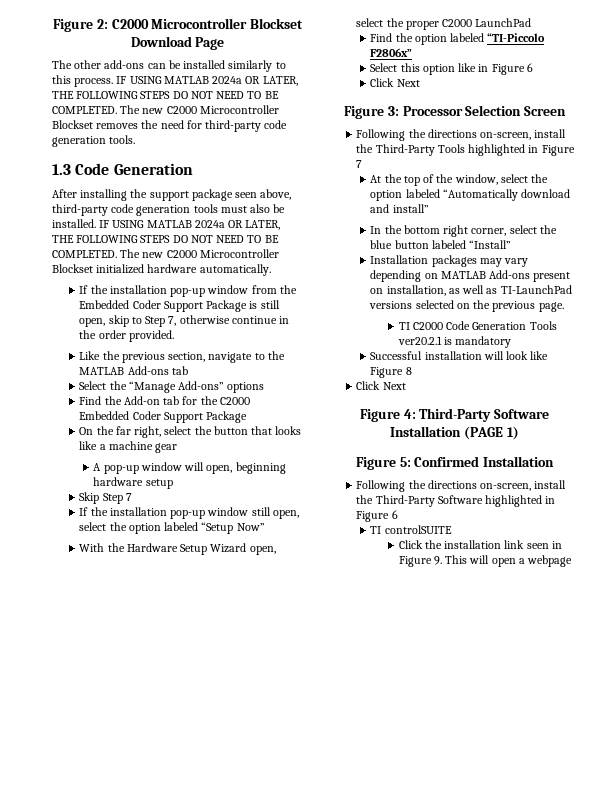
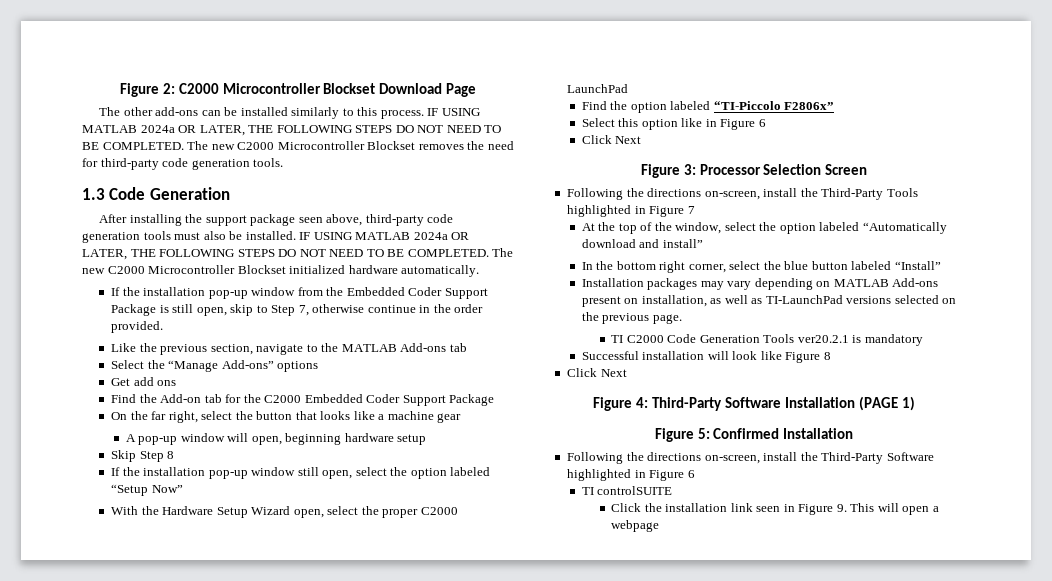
+ Get add ons
- Skip Step 7
+ Skip Step 8

